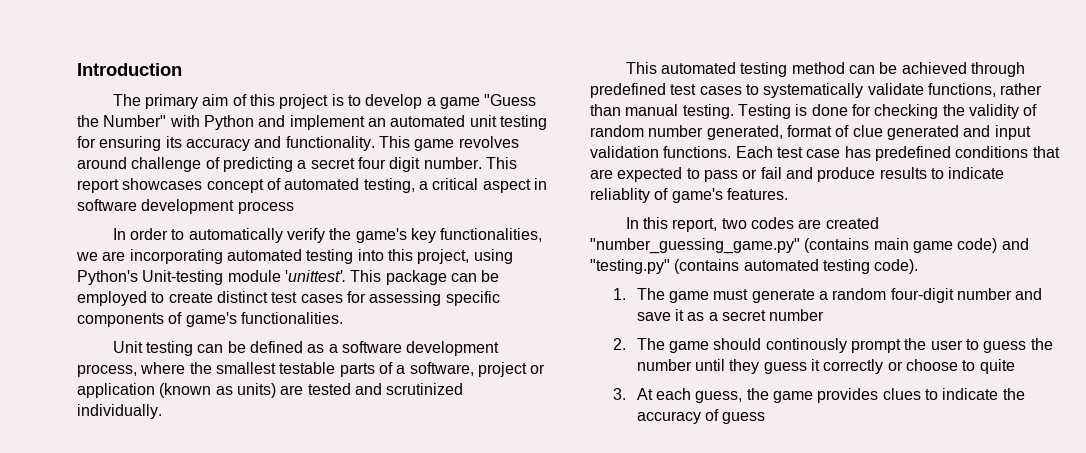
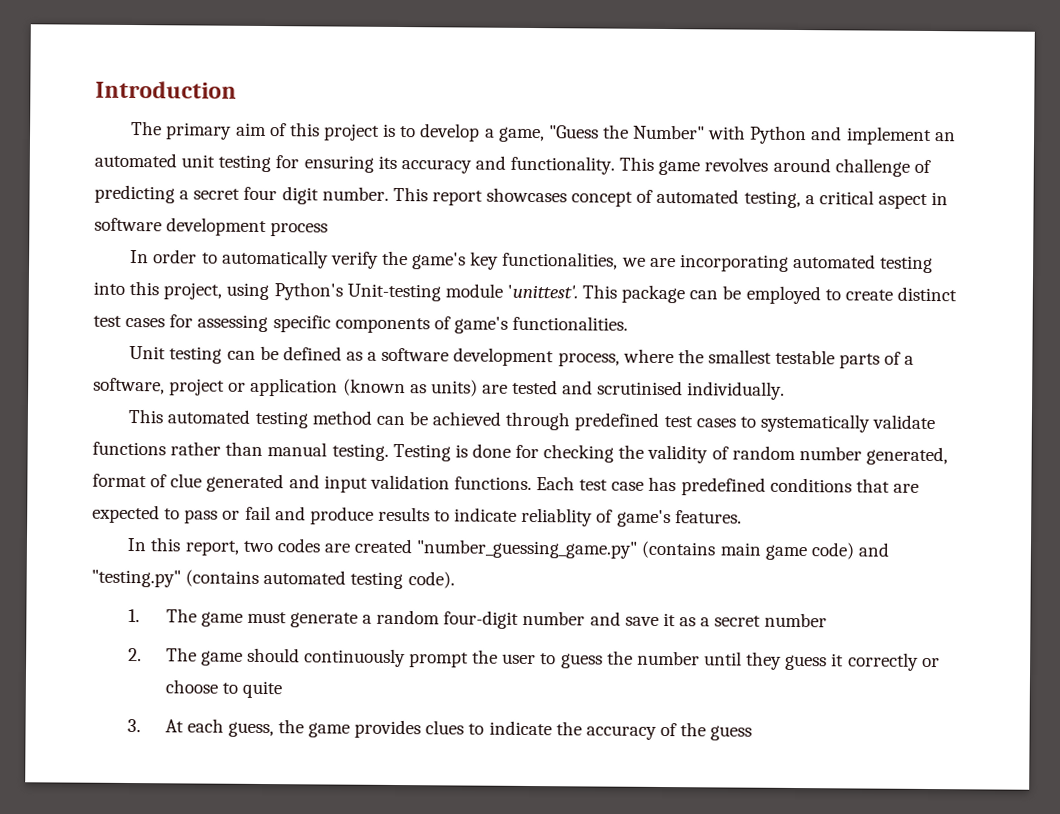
- The primary aim of this project is to develop a game "Guess the Number" with Python and implement an automated unit testing for ensuring its accuracy and functionality.
+ The primary aim of this project is to develop a game, "Guess the Number" with Python and implement an automated unit testing for ensuring its accuracy and functionality.
- Unit testing can be defined as a software development process, where the smallest testable parts of a software, project or application (known as units) are tested and scrutinized individually.
+ Unit testing can be defined as a software development process, where the smallest testable parts of a software, project or application (known as units) are tested and scrutinised individually.
- This automated testing method can be achieved through predefined test cases to systematically validate functions, rather than manual testing.
+ This automated testing method can be achieved through predefined test cases to systematically validate functions rather than manual testing.
- 2. The game should continously prompt the user to guess the number until they guess it correctly or choose to quite
+ 2. The game should continuously prompt the user to guess the number until they guess it correctly or choose to quite
- 3. At each guess, the game provides clues to indicate the accuracy of guess
+ 3. At each guess, the game provides clues to indicate the accuracy of the guess

